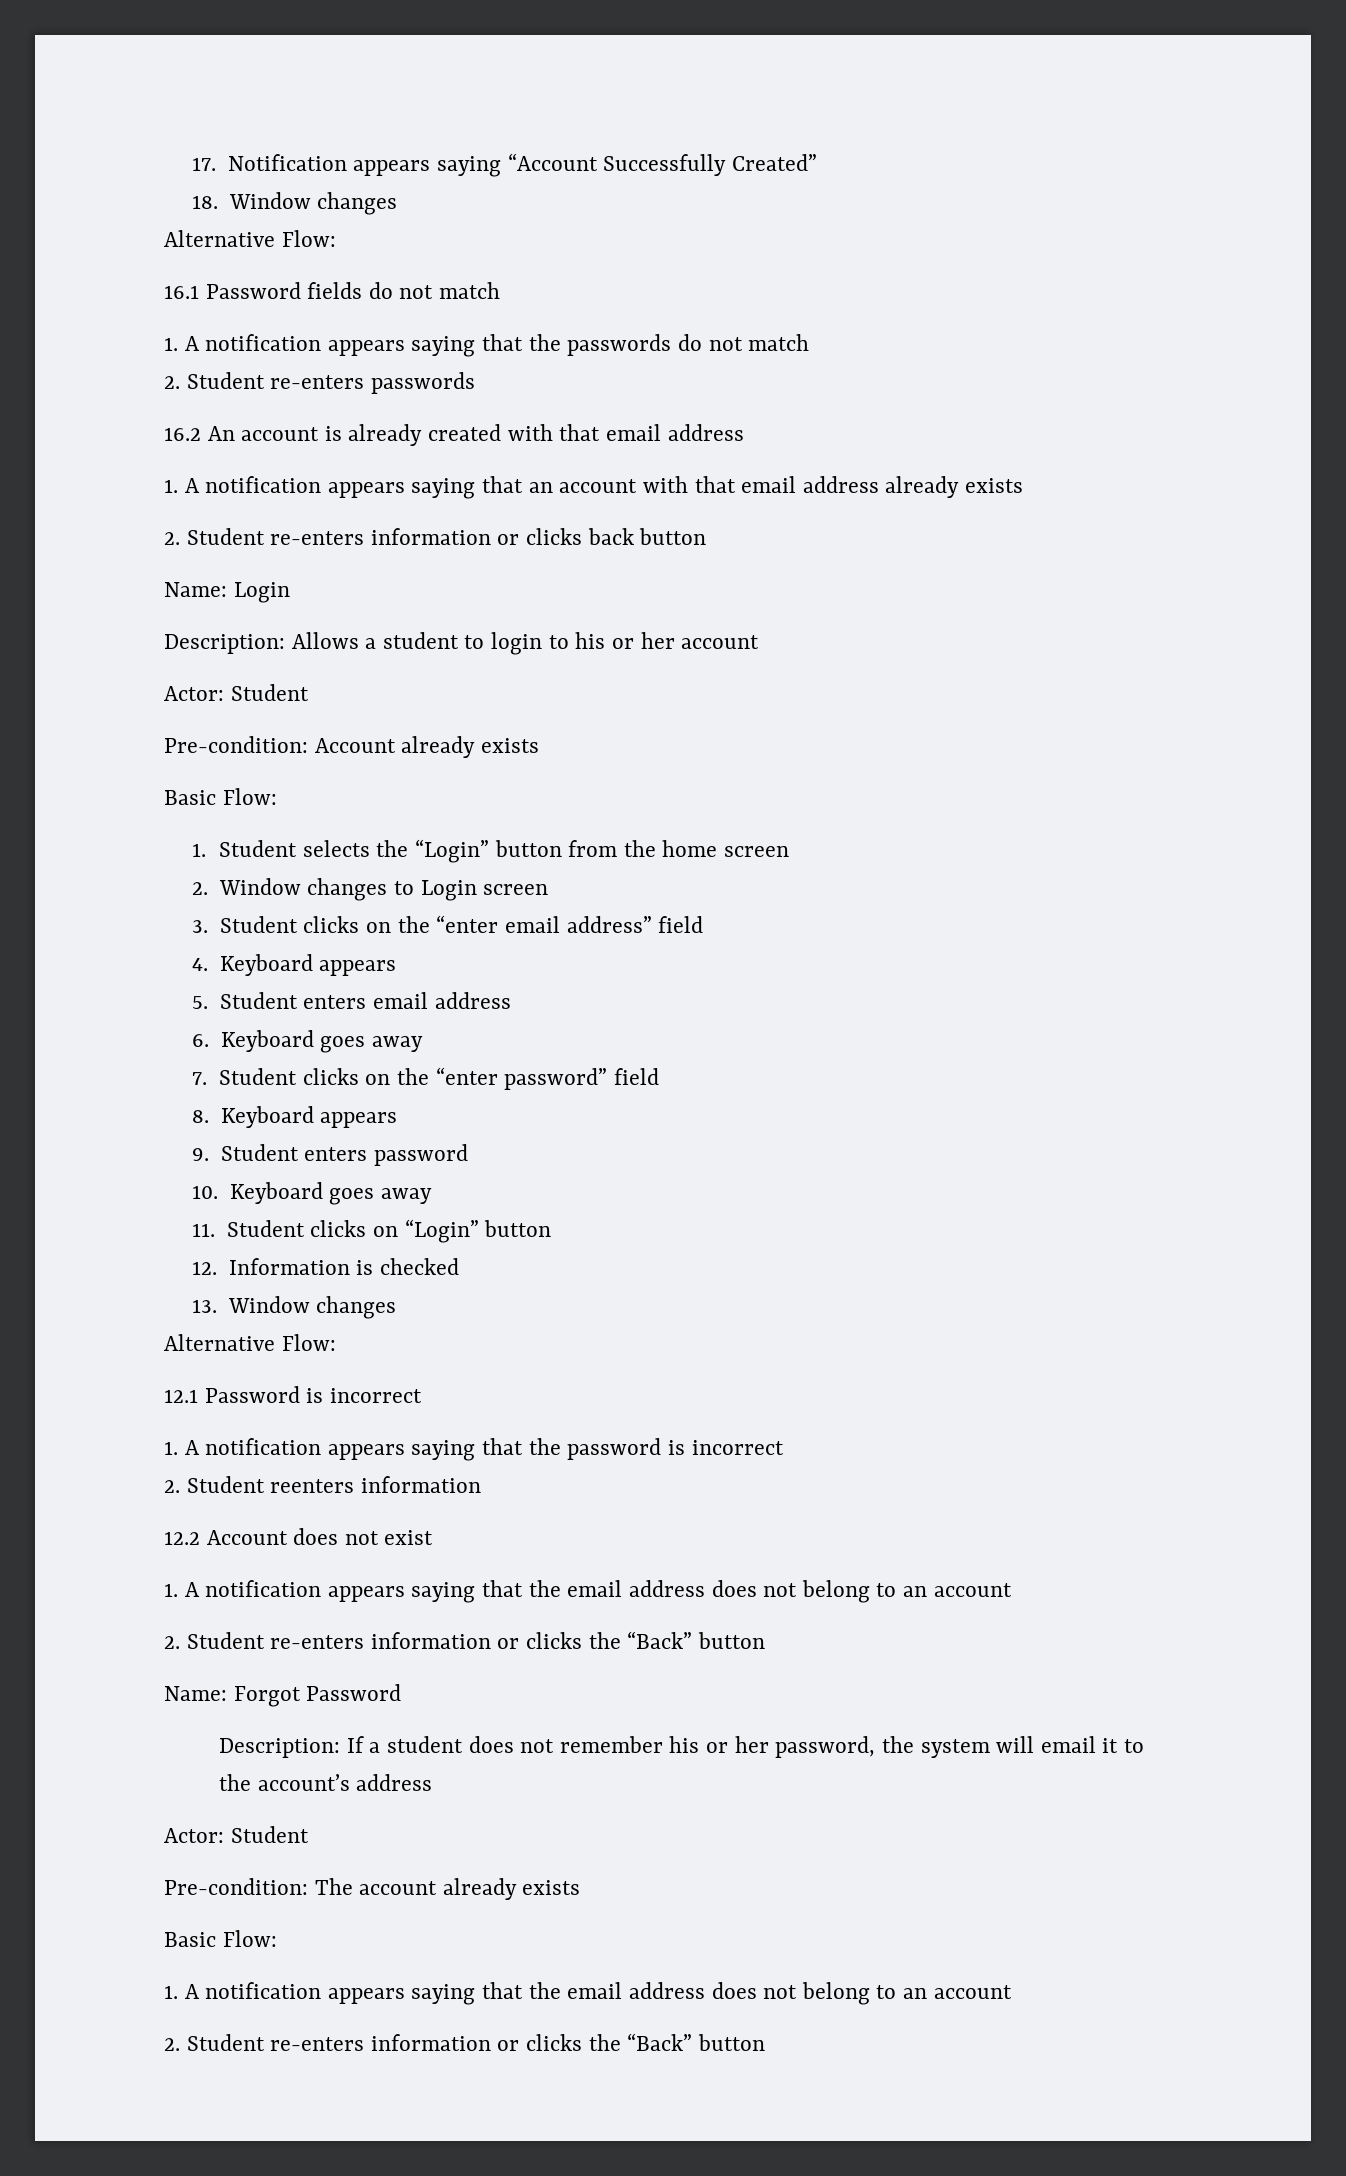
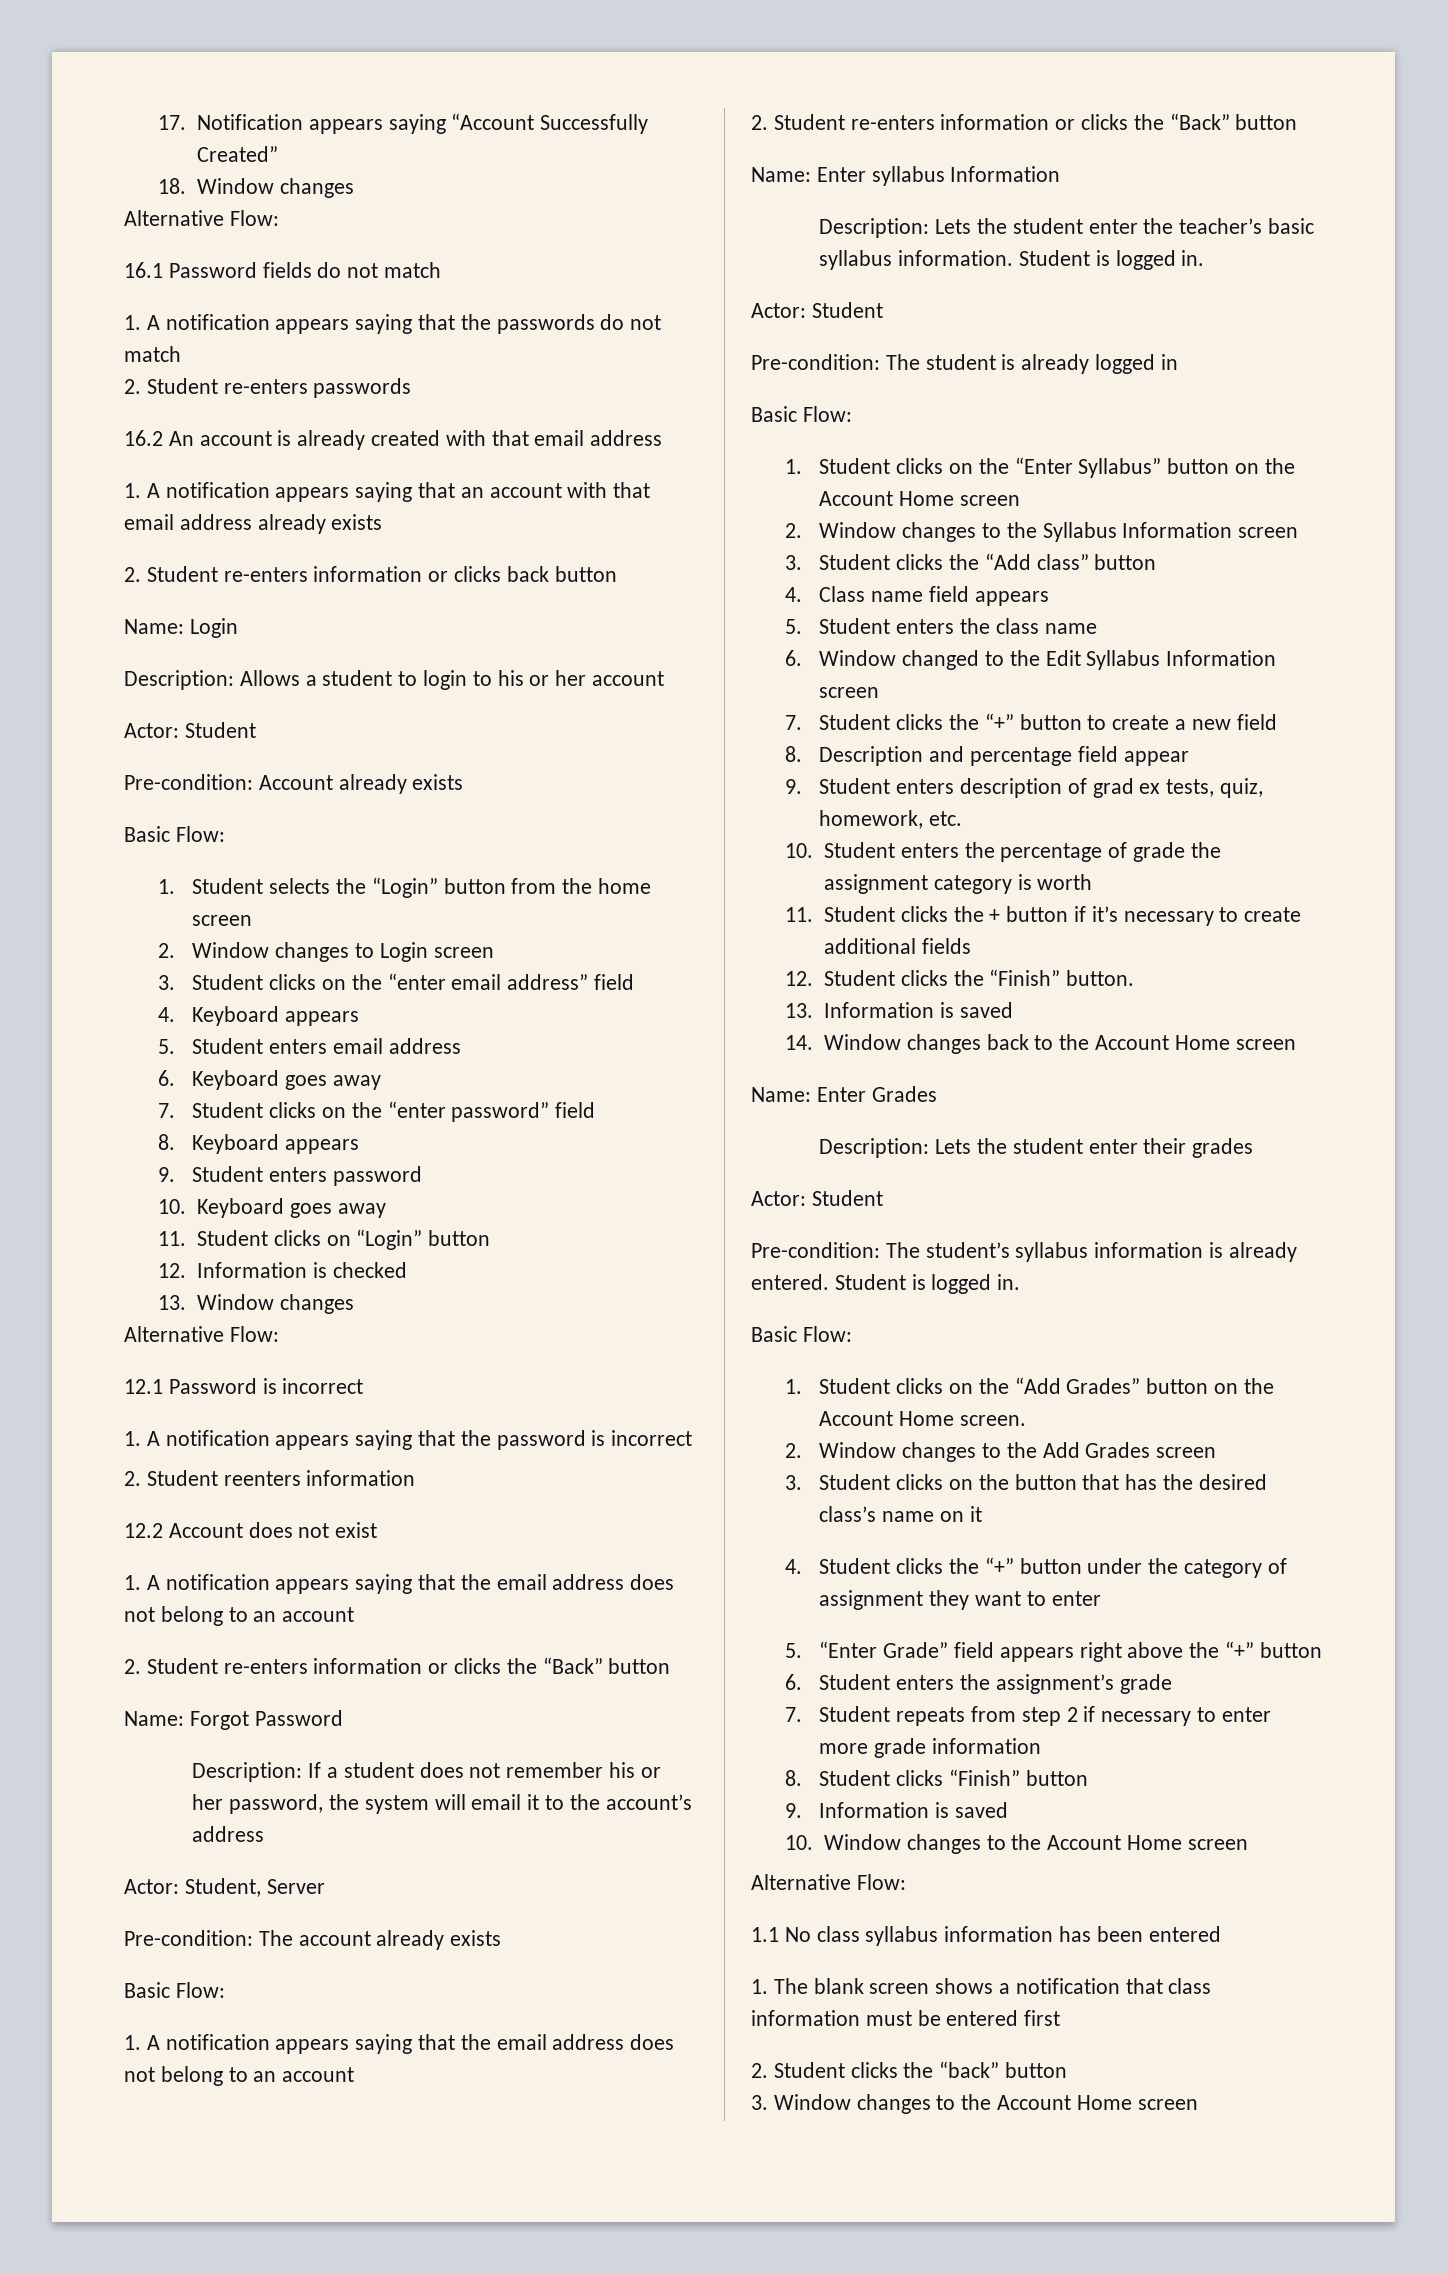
  Description: If a student does not remember his or her password, the system will email it to the account’s address
- Actor: Student
+ Actor: Student, Server
+ Name: Enter syllabus Information
+ Description: Lets the student enter the teacher’s basic syllabus information. Student is logged in.
+ Actor: Student
+ Pre-condition: The student is already logged in
+ Basic Flow:
+ 1. Student clicks on the “Enter Syllabus” button on the Account Home screen
+ 2. Window changes to the Syllabus Information screen
+ 3. Student clicks the “Add class” button
+ 4. Class name field appears
+ 5. Student enters the class name
+ 6. Window changed to the Edit Syllabus Information screen
+ 7. Student clicks the “+” button to create a new field
+ 8. Description and percentage field appear
+ 9. Student enters description of grad ex tests, quiz, homework, etc.
+ 10. Student enters the percentage of grade the assignment category is worth
+ 11. Student clicks the + button if it’s necessary to create additional fields
+ 12. Student clicks the “Finish” button.
+ 13. Information is saved
+ 14. Window changes back to the Account Home screen
+ Name: Enter Grades
+ Description: Lets the student enter their grades
+ Actor: Student
+ Pre-condition: The student’s syllabus information is already entered. Student is logged in.
+ Basic Flow:
+ 1. Student clicks on the “Add Grades” button on the Account Home screen.
+ 2. Window changes to the Add Grades screen
+ 3. Student clicks on the button that has the desired class’s name on it
+ 4. Student clicks the “+” button under the category of assignment they want to enter
+ 5. “Enter Grade” field appears right above the “+” button
+ 6. Student enters the assignment’s grade
+ 7. Student repeats from step 2 if necessary to enter more grade information
+ 8. Student clicks “Finish” button
+ 9. Information is saved
+ 10. Window changes to the Account Home screen
+ Alternative Flow:
+ 1.1 No class syllabus information has been entered
+ 1. The blank screen shows a notification that class information must be entered first
+ 2. Student clicks the “back” button
+ 3. Window changes to the Account Home screen

